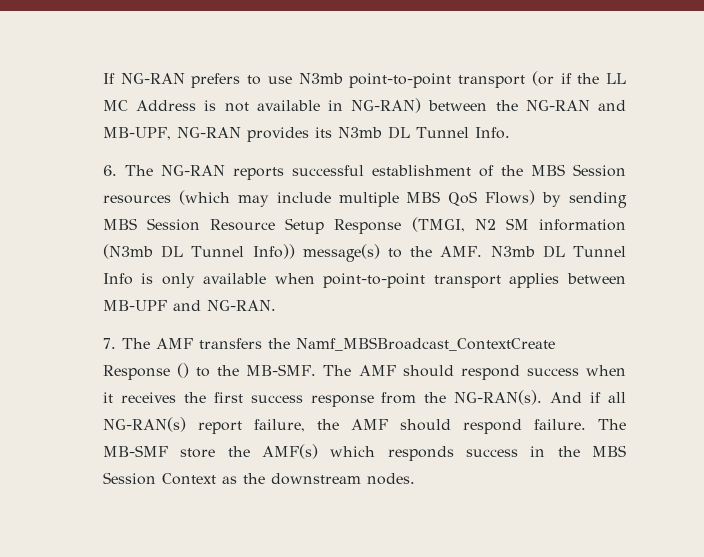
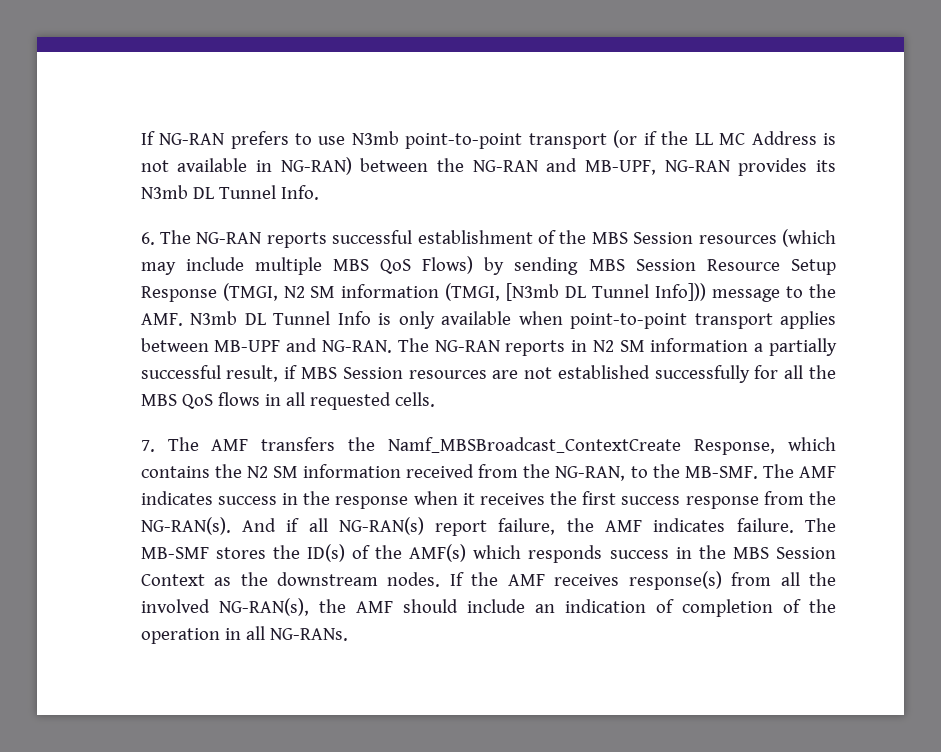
- 6. The NG-RAN reports successful establishment of the MBS Session resources (which may include multiple MBS QoS Flows) by sending MBS Session Resource Setup Response (TMGI, N2 SM information (N3mb DL Tunnel Info)) message(s) to the AMF. N3mb DL Tunnel Info is only available when point-to-point transport applies between MB-UPF and NG-RAN.
+ 6. The NG-RAN reports successful establishment of the MBS Session resources (which may include multiple MBS QoS Flows) by sending MBS Session Resource Setup Response (TMGI, N2 SM information (TMGI, [N3mb DL Tunnel Info])) message to the AMF. N3mb DL Tunnel Info is only available when point-to-point transport applies between MB-UPF and NG-RAN. The NG-RAN reports in N2 SM information a partially successful result, if MBS Session resources are not established successfully for all the MBS QoS flows in all requested cells.
- 7. The AMF transfers the Namf_MBSBroadcast_ContextCreate Response () to the MB-SMF.
+ 7. The AMF transfers the Namf_MBSBroadcast_ContextCreate Response, which contains the N2 SM information received from the NG-RAN, to the MB-SMF.
- The AMF should respond success when it receives the first success response from the NG-RAN(s).
+ The AMF indicates success in the response when it receives the first success response from the NG-RAN(s).
- And if all NG-RAN(s) report failure, the AMF should respond failure.
+ And if all NG-RAN(s) report failure, the AMF indicates failure.
- The MB-SMF store the AMF(s) which responds success in the MBS Session Context as the downstream nodes.
+ The MB-SMF stores the ID(s) of the AMF(s) which responds success in the MBS Session Context as the downstream nodes.
+ If the AMF receives response(s) from all the involved NG-RAN(s), the AMF should include an indication of completion of the operation in all NG-RANs.

